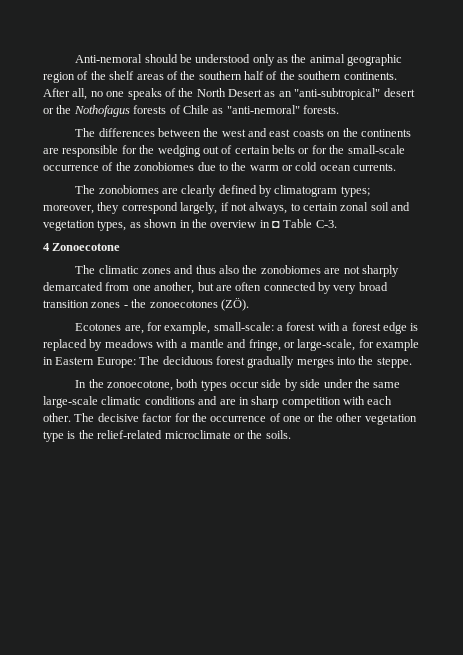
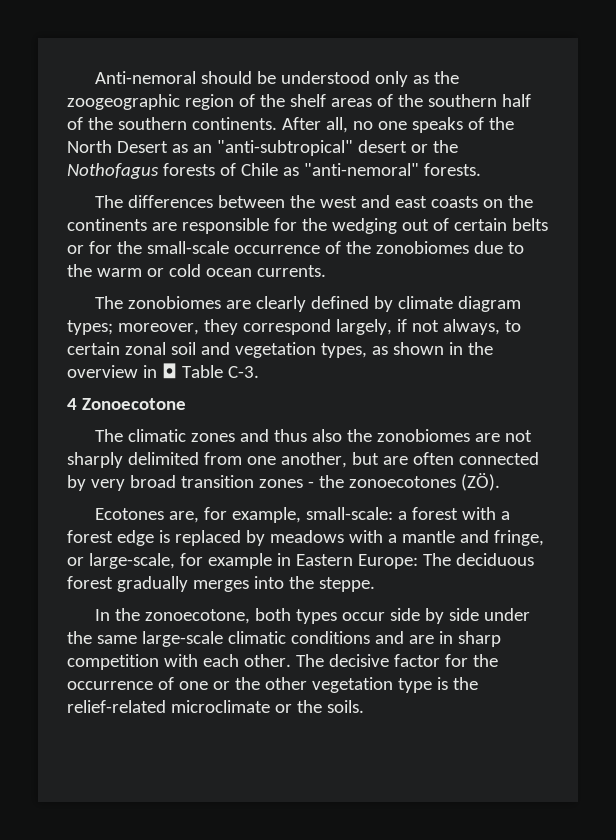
- Anti-nemoral should be understood only as the animal geographic region of the shelf areas of the southern half of the southern continents.
+ Anti-nemoral should be understood only as the zoogeographic region of the shelf areas of the southern half of the southern continents.
- The zonobiomes are clearly defined by climatogram types; moreover, they correspond largely, if not always, to certain zonal soil and vegetation types, as shown in the overview in ◘ Table C-3.
+ The zonobiomes are clearly defined by climate diagram types; moreover, they correspond largely, if not always, to certain zonal soil and vegetation types, as shown in the overview in ◘ Table C-3.
- The climatic zones and thus also the zonobiomes are not sharply demarcated from one another, but are often connected by very broad transition zones - the zonoecotones (ZÖ).
+ The climatic zones and thus also the zonobiomes are not sharply delimited from one another, but are often connected by very broad transition zones - the zonoecotones (ZÖ).

